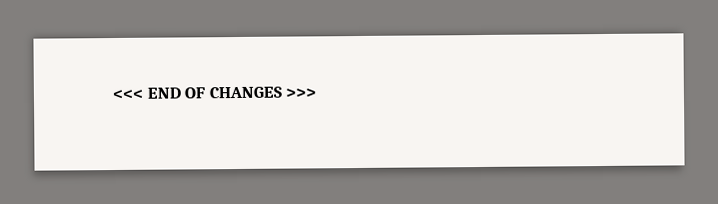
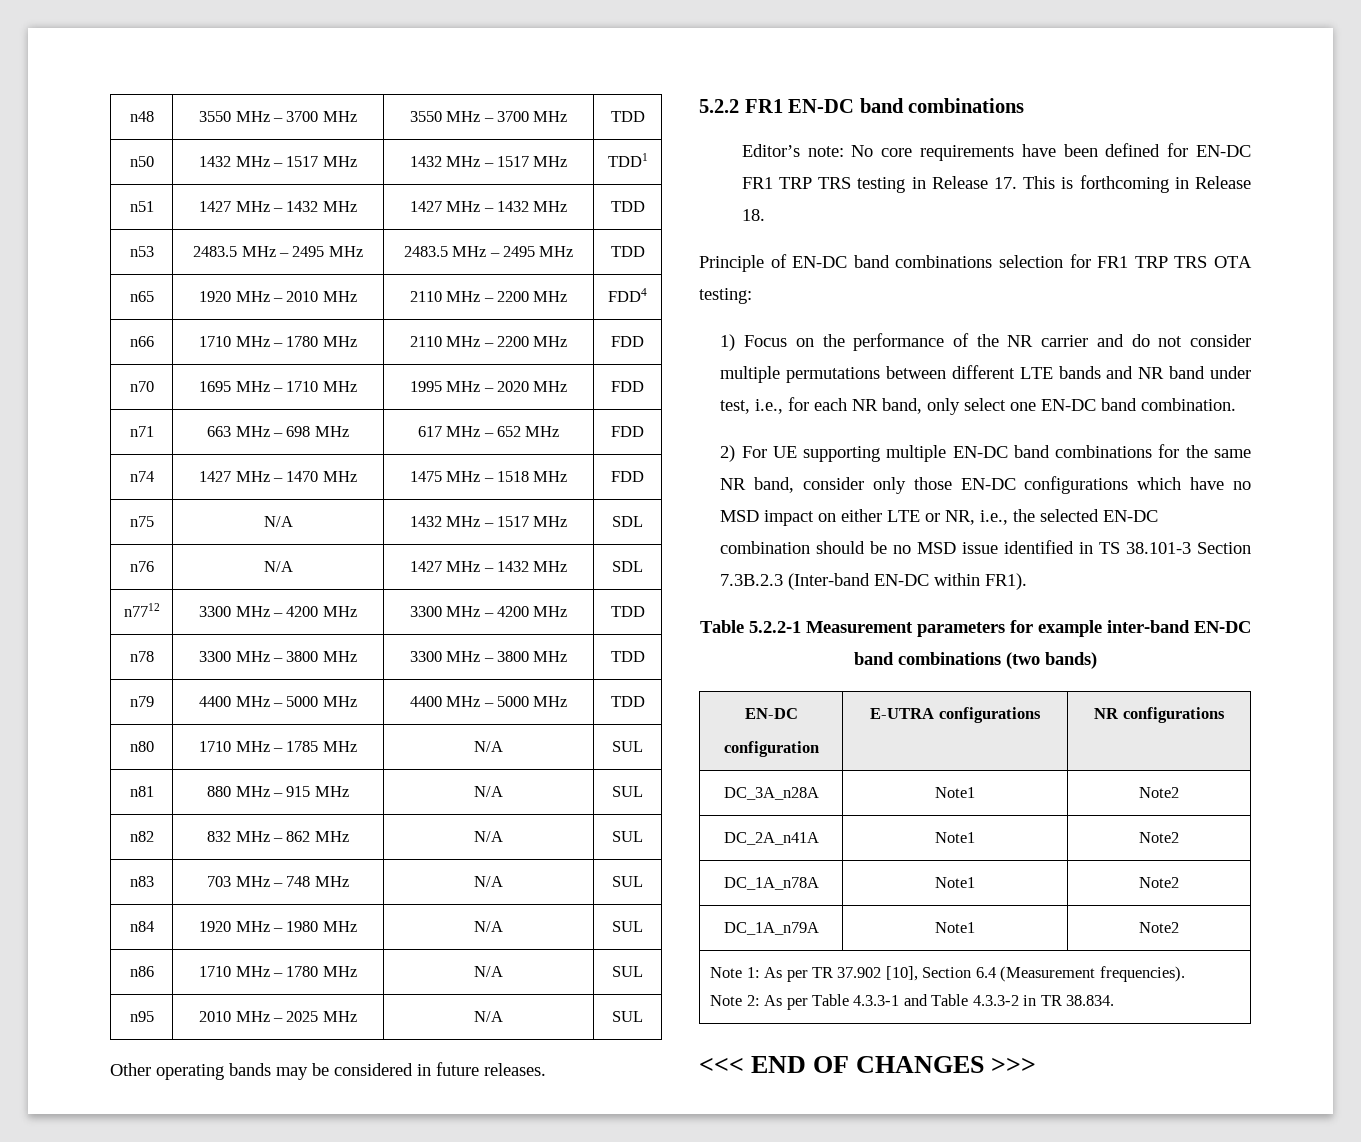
+ n48 | 3550 MHz – 3700 MHz | 3550 MHz – 3700 MHz | TDD
+ n50 | 1432 MHz – 1517 MHz | 1432 MHz – 1517 MHz | TDD1
+ n51 | 1427 MHz – 1432 MHz | 1427 MHz – 1432 MHz | TDD
+ n53 | 2483.5 MHz – 2495 MHz | 2483.5 MHz – 2495 MHz | TDD
+ n65 | 1920 MHz – 2010 MHz | 2110 MHz – 2200 MHz | FDD4
+ n66 | 1710 MHz – 1780 MHz | 2110 MHz – 2200 MHz | FDD
+ n70 | 1695 MHz – 1710 MHz | 1995 MHz – 2020 MHz | FDD
+ n71 | 663 MHz – 698 MHz | 617 MHz – 652 MHz | FDD
+ n74 | 1427 MHz – 1470 MHz | 1475 MHz – 1518 MHz | FDD
+ n75 | N/A | 1432 MHz – 1517 MHz | SDL
+ n76 | N/A | 1427 MHz – 1432 MHz | SDL
+ n7712 | 3300 MHz – 4200 MHz | 3300 MHz – 4200 MHz | TDD
+ n78 | 3300 MHz – 3800 MHz | 3300 MHz – 3800 MHz | TDD
+ n79 | 4400 MHz – 5000 MHz | 4400 MHz – 5000 MHz | TDD
+ n80 | 1710 MHz – 1785 MHz | N/A | SUL
+ n81 | 880 MHz – 915 MHz | N/A | SUL
+ n82 | 832 MHz – 862 MHz | N/A | SUL
+ n83 | 703 MHz – 748 MHz | N/A | SUL
+ n84 | 1920 MHz – 1980 MHz | N/A | SUL
+ n86 | 1710 MHz – 1780 MHz | N/A | SUL
+ n95 | 2010 MHz – 2025 MHz | N/A | SUL
+ Other operating bands may be considered in future releases.
+ 5.2.2 FR1 EN-DC band combinations
+ Editor’s note: No core requirements have been defined for EN-DC FR1 TRP TRS testing in Release 17. This is forthcoming in Release 18.
+ Principle of EN-DC band combinations selection for FR1 TRP TRS OTA testing:
+ 1) Focus on the performance of the NR carrier and do not consider multiple permutations between different LTE bands and NR band under test, i.e., for each NR band, only select one EN-DC band combination.
+ 2) For UE supporting multiple EN-DC band combinations for the same NR band, consider only those EN-DC configurations which have no MSD impact on either LTE or NR, i.e., the selected EN-DC combination should be no MSD issue identified in TS 38.101-3 Section 7.3B.2.3 (Inter-band EN-DC within FR1).
+ Table 5.2.2-1 Measurement parameters for example inter-band EN-DC band combinations (two bands)
+ EN-DC
+ configuration | E-UTRA configurations | NR configurations
+ DC_3A_n28A | Note1 | Note2
+ DC_2A_n41A | Note1 | Note2
+ DC_1A_n78A | Note1 | Note2
+ DC_1A_n79A | Note1 | Note2
+ Note 1: As per TR 37.902 [10], Section 6.4 (Measurement frequencies).
+ Note 2: As per Table 4.3.3-1 and Table 4.3.3-2 in TR 38.834.

